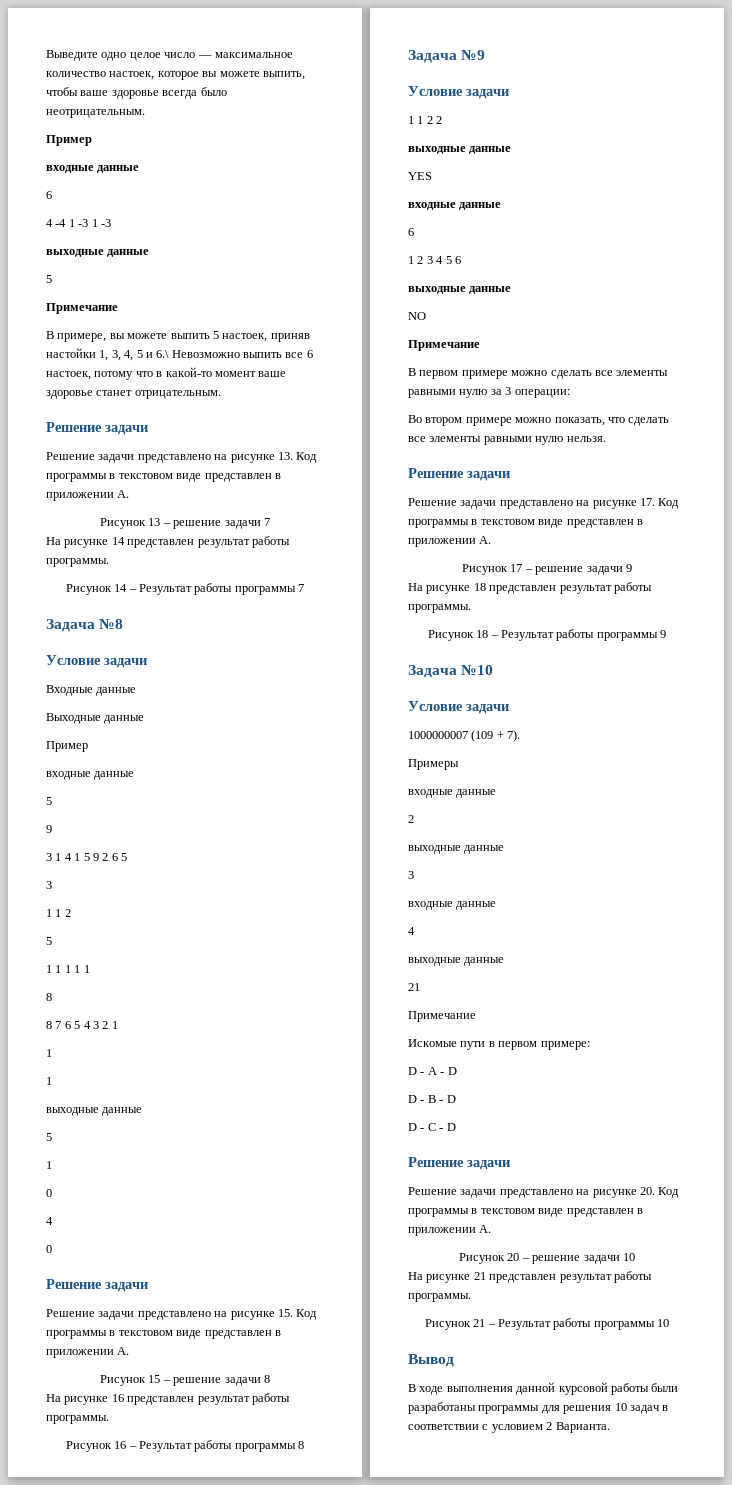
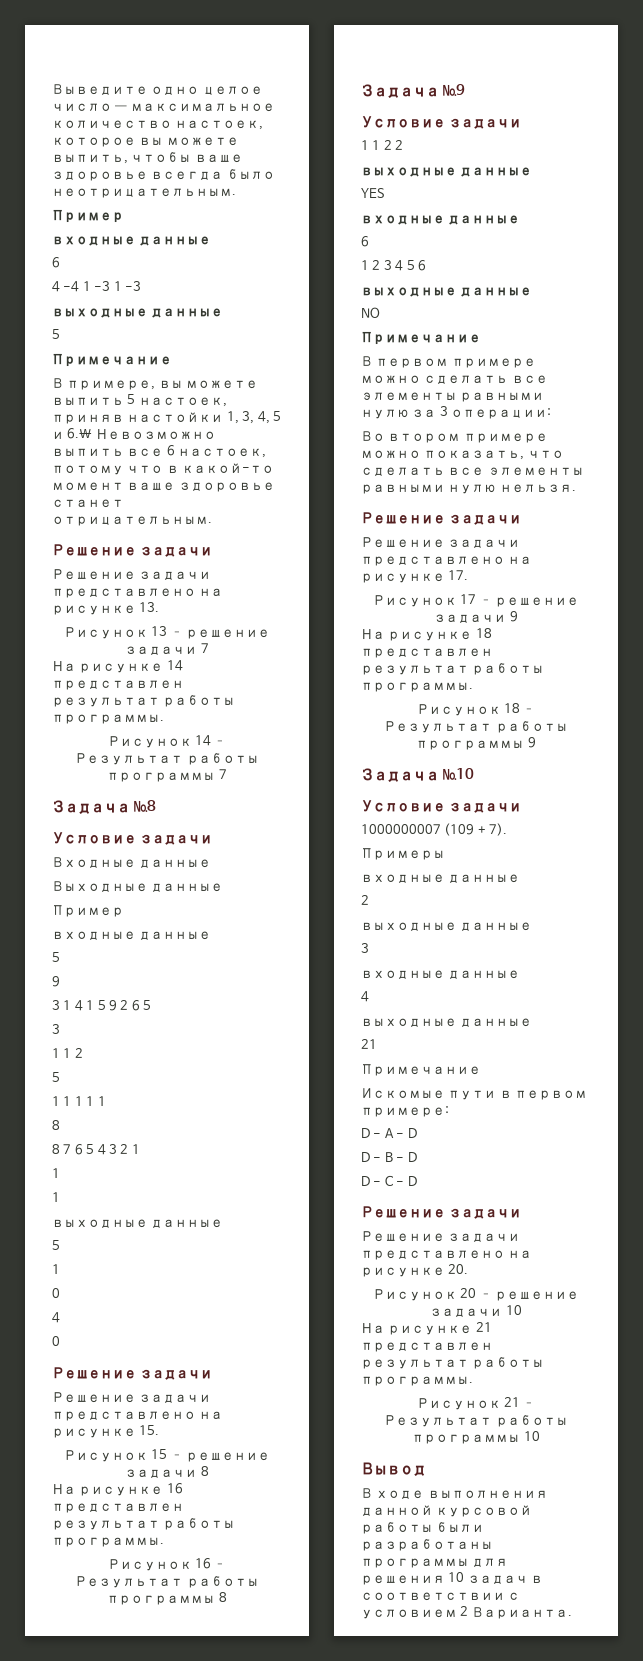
- Решение задачи представлено на рисунке 13. Код программы в текстовом виде представлен в приложении А.
+ Решение задачи представлено на рисунке 13.
- Решение задачи представлено на рисунке 15. Код программы в текстовом виде представлен в приложении А.
+ Решение задачи представлено на рисунке 15.
- Решение задачи представлено на рисунке 17. Код программы в текстовом виде представлен в приложении А.
+ Решение задачи представлено на рисунке 17.
- Решение задачи представлено на рисунке 20. Код программы в текстовом виде представлен в приложении А.
+ Решение задачи представлено на рисунке 20.

